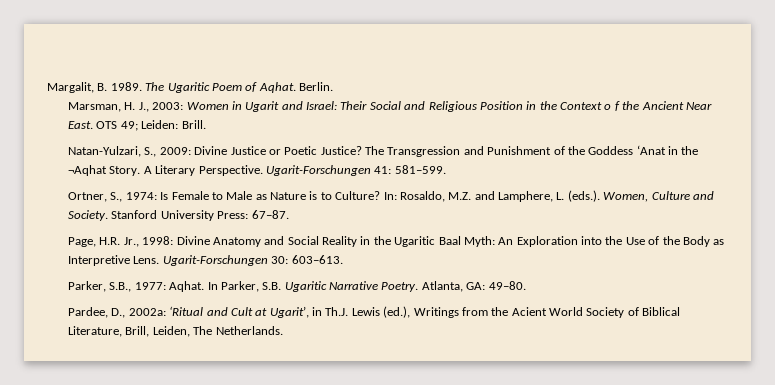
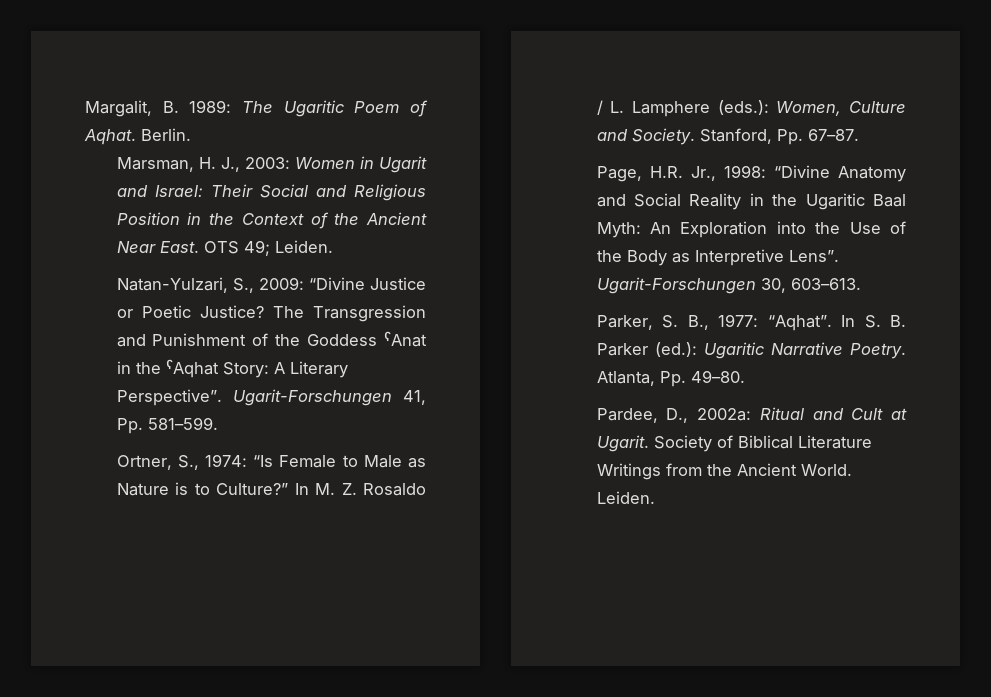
- Margalit, B. 1989. The Ugaritic Poem of Aqhat.
+ Margalit, B. 1989: The Ugaritic Poem of Aqhat.
- Marsman, H. J., 2003: Women in Ugarit and Israel: Their Social and Religious Position in the Context o f the Ancient Near East.
+ Marsman, H. J., 2003: Women in Ugarit and Israel: Their Social and Religious Position in the Context of the Ancient Near East.
- OTS 49; Leiden: Brill.
+ OTS 49; Leiden.
- Natan-Yulzari, S., 2009: Divine Justice or Poetic Justice?
+ Natan-Yulzari, S., 2009: “Divine Justice or Poetic Justice?
- The Transgression and Punishment of the Goddess ‘Anat in the ¬Aqhat Story. A Literary Perspective. Ugarit-Forschungen 41: 581–599.
+ The Transgression and Punishment of the Goddess ˁAnat in the ˁAqhat Story: A Literary Perspective”. Ugarit-Forschungen 41, Pp. 581–599.
- Ortner, S., 1974: Is Female to Male as Nature is to Culture? In: Rosaldo, M.Z. and Lamphere, L. (eds.). Women, Culture and Society.
+ Ortner, S., 1974: “Is Female to Male as Nature is to Culture?” In M. Z. Rosaldo / L. Lamphere (eds.): Women, Culture and Society.
- Stanford University Press: 67–87.
+ Stanford, Pp. 67–87.
- Page, H.R. Jr., 1998: Divine Anatomy and Social Reality in the Ugaritic Baal Myth: An Exploration into the Use of the Body as Interpretive Lens. Ugarit-Forschungen 30: 603–613.
+ Page, H.R. Jr., 1998: “Divine Anatomy and Social Reality in the Ugaritic Baal Myth: An Exploration into the Use of the Body as Interpretive Lens”. Ugarit-Forschungen 30, 603–613.
- Parker, S.B., 1977: Aqhat. In Parker, S.B. Ugaritic Narrative Poetry.
+ Parker, S. B., 1977: “Aqhat”. In S. B. Parker (ed.): Ugaritic Narrative Poetry.
- Atlanta, GA: 49–80.
+ Atlanta, Pp. 49–80.
- Pardee, D., 2002a: ‘Ritual and Cult at Ugarit’, in Th.J. Lewis (ed.), Writings from the Acient World Society of Biblical Literature, Brill, Leiden, The Netherlands.
+ Pardee, D., 2002a: Ritual and Cult at Ugarit. Society of Biblical Literature Writings from the Ancient World. Leiden.

